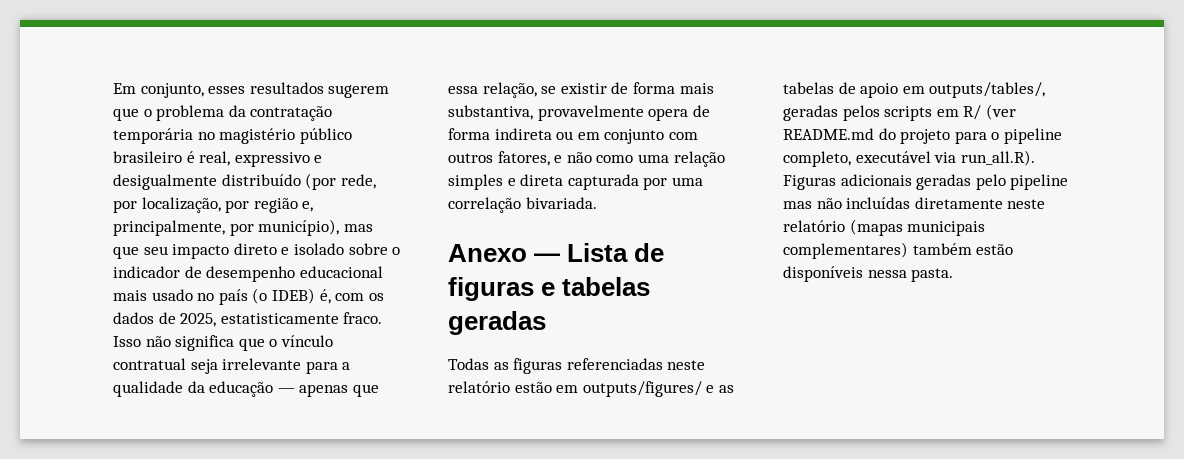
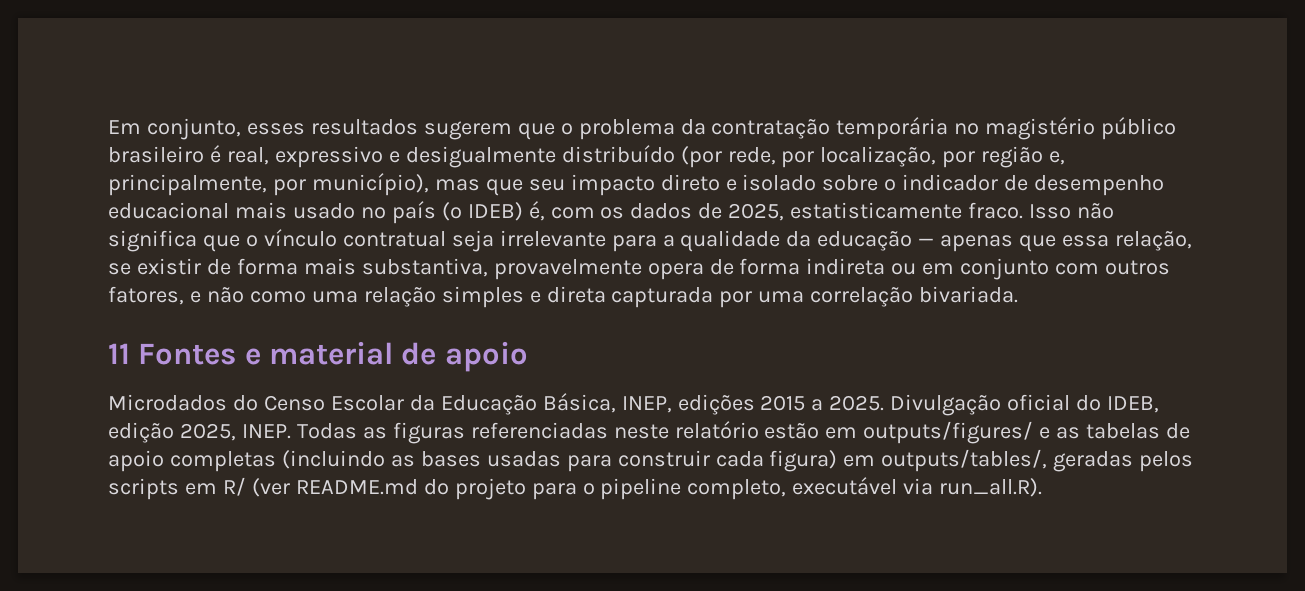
- Anexo — Lista de figuras e tabelas geradas
- Todas as figuras referenciadas neste relatório estão em outputs/figures/ e as tabelas de apoio em outputs/tables/, geradas pelos scripts em R/ (ver README.md do projeto para o pipeline completo, executável via run_all.R). Figuras adicionais geradas pelo pipeline mas não incluídas diretamente neste relatório (mapas municipais complementares) também estão disponíveis nessa pasta.
+ 11 Fontes e material de apoio
+ Microdados do Censo Escolar da Educação Básica, INEP, edições 2015 a 2025. Divulgação oficial do IDEB, edição 2025, INEP. Todas as figuras referenciadas neste relatório estão em outputs/figures/ e as tabelas de apoio completas (incluindo as bases usadas para construir cada figura) em outputs/tables/, geradas pelos scripts em R/ (ver README.md do projeto para o pipeline completo, executável via run_all.R).

